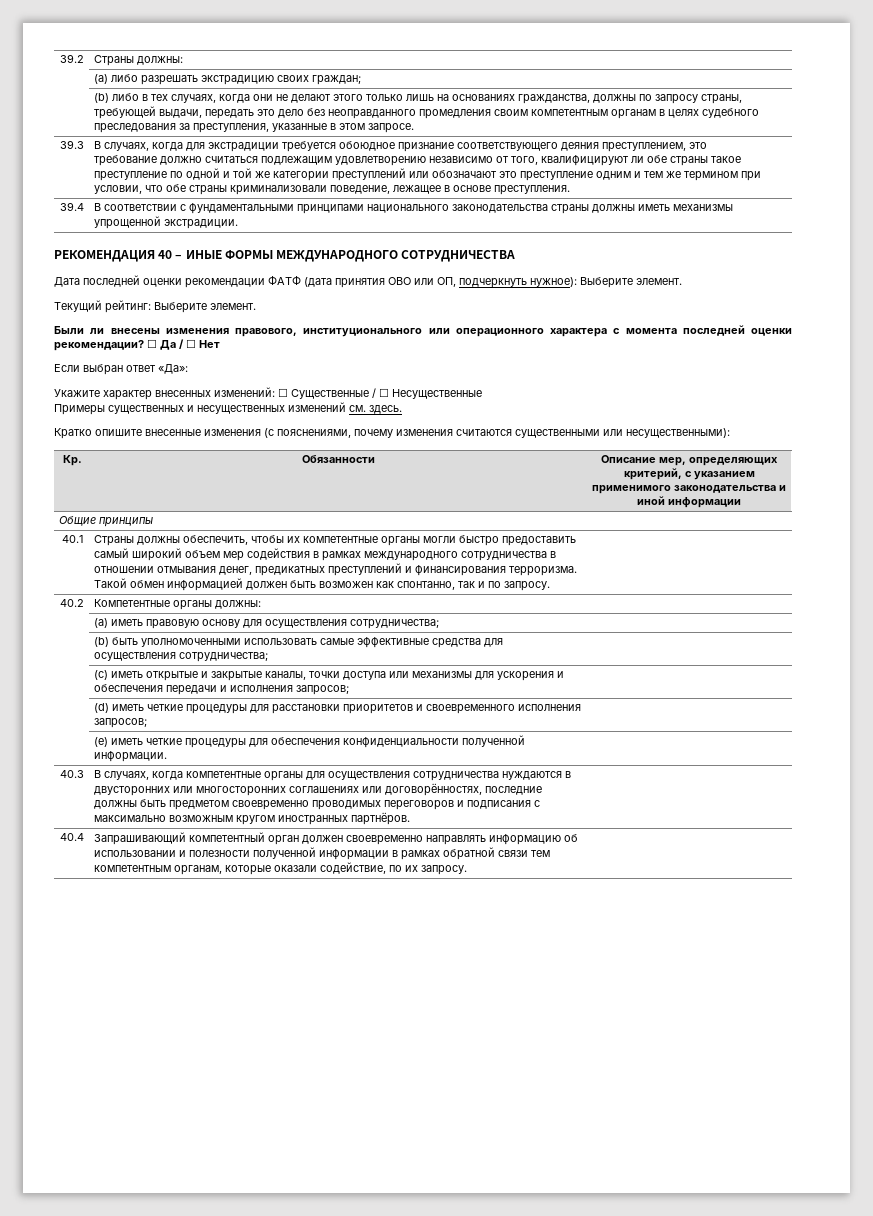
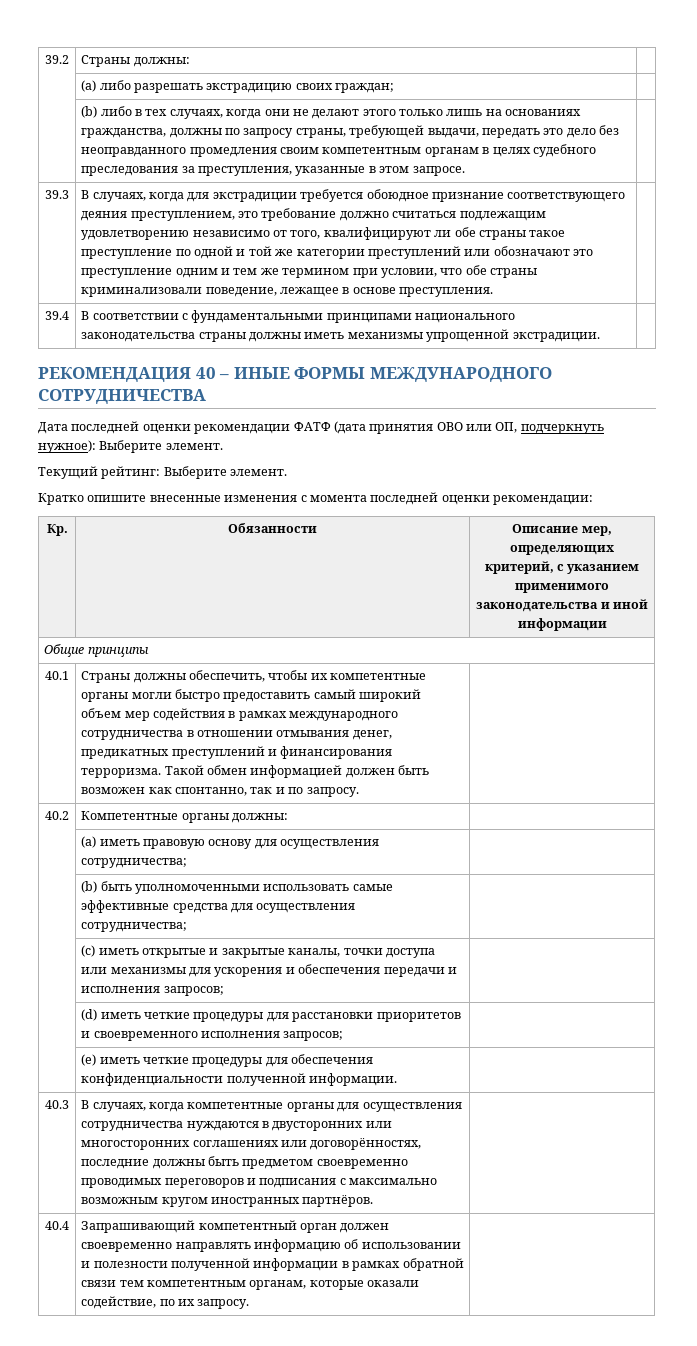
- Были ли внесены изменения правового, институционального или операционного характера с момента последней оценки рекомендации? ☐ Да / ☐ Нет
- Если выбран ответ «Да»:
- Укажите характер внесенных изменений: ☐ Существенные / ☐ Несущественные
- Примеры существенных и несущественных изменений см. здесь.
- Кратко опишите внесенные изменения (с пояснениями, почему изменения считаются существенными или несущественными):
+ Кратко опишите внесенные изменения с момента последней оценки рекомендации:

